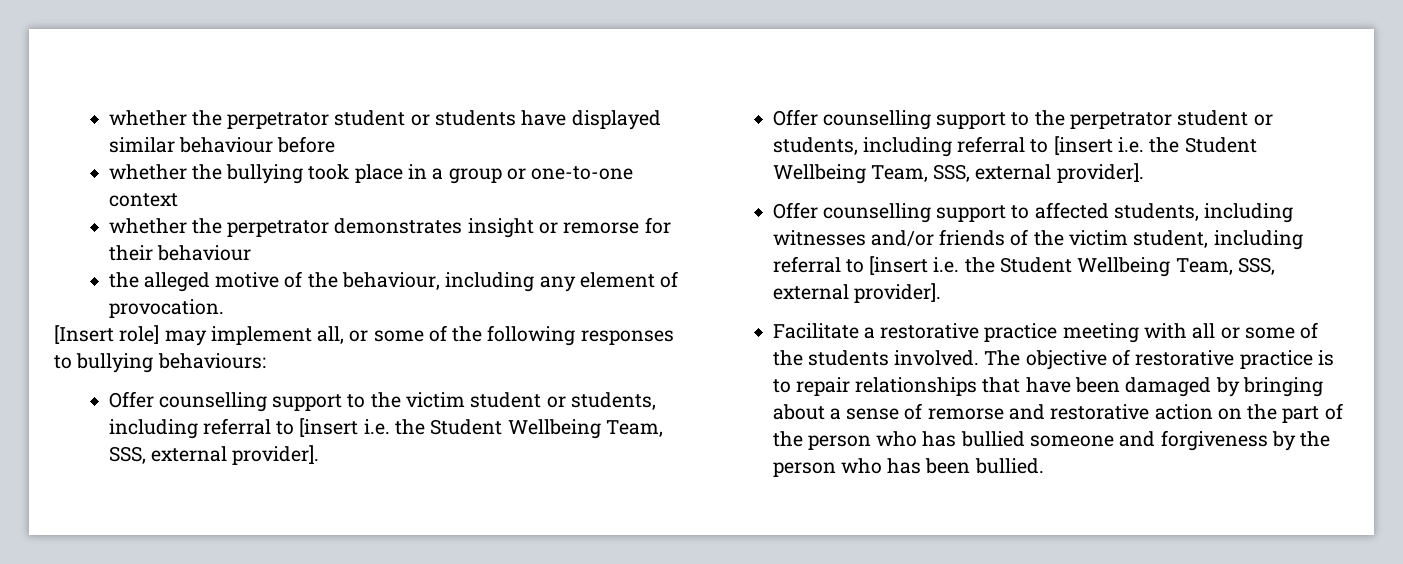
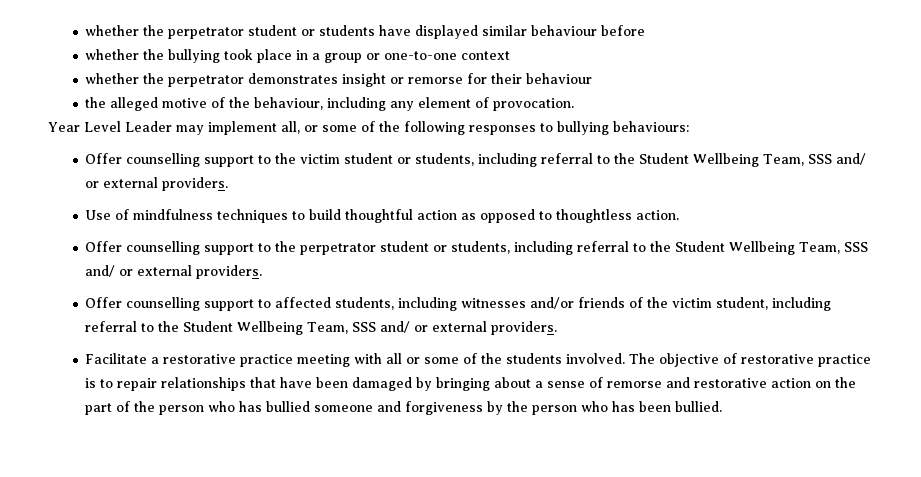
- [Insert role] may implement all, or some of the following responses to bullying behaviours:
+ Year Level Leader may implement all, or some of the following responses to bullying behaviours:
- Offer counselling support to the victim student or students, including referral to [insert i.e. the Student Wellbeing Team, SSS, external provider].
+ Offer counselling support to the victim student or students, including referral to the Student Wellbeing Team, SSS and/ or external providers.
+ Use of mindfulness techniques to build thoughtful action as opposed to thoughtless action.
- Offer counselling support to the perpetrator student or students, including referral to [insert i.e. the Student Wellbeing Team, SSS, external provider].
+ Offer counselling support to the perpetrator student or students, including referral to the Student Wellbeing Team, SSS and/ or external providers.
- Offer counselling support to affected students, including witnesses and/or friends of the victim student, including referral to [insert i.e. the Student Wellbeing Team, SSS, external provider].
+ Offer counselling support to affected students, including witnesses and/or friends of the victim student, including referral to the Student Wellbeing Team, SSS and/ or external providers.

